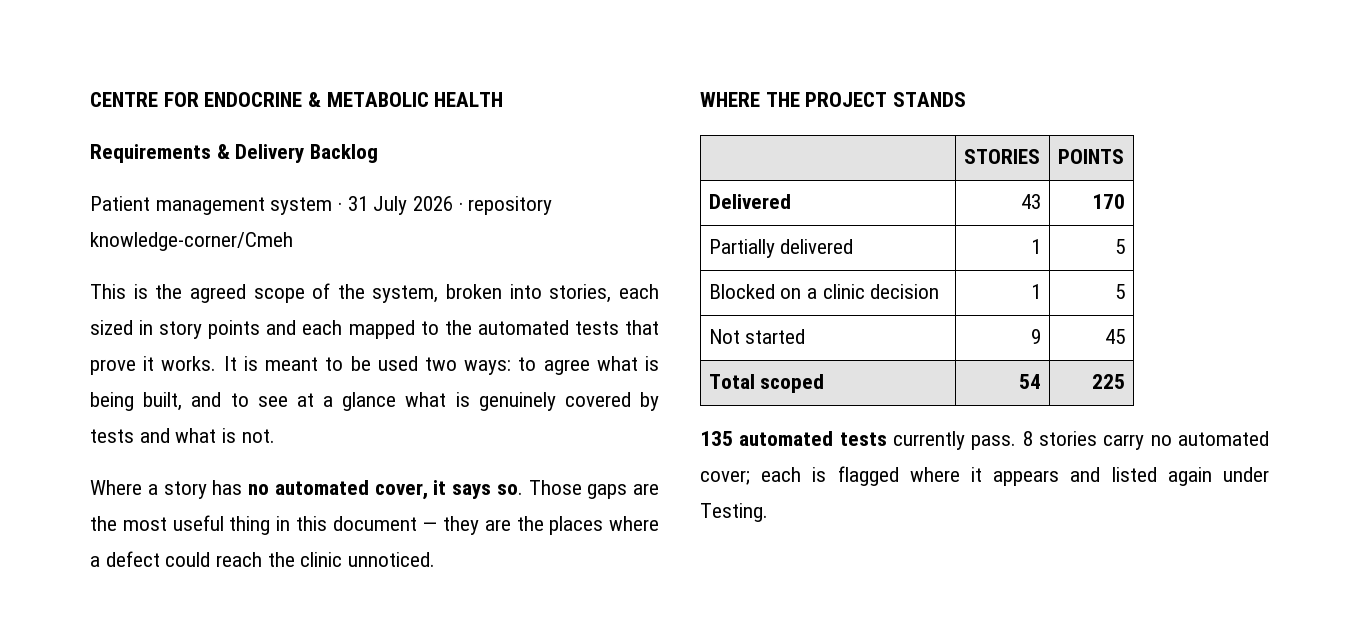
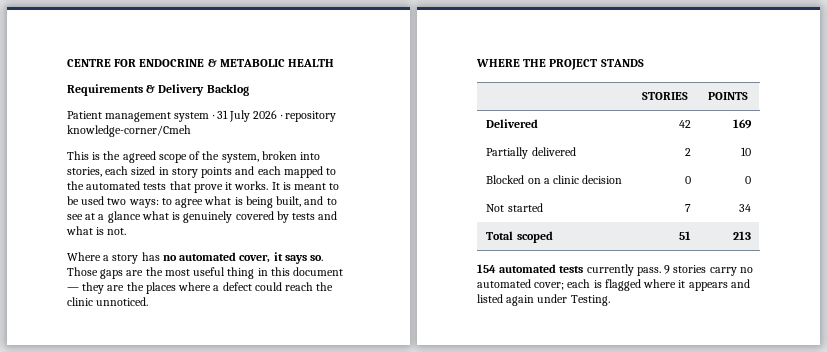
- Delivered | 43 | 170
+ Delivered | 42 | 169
- Partially delivered | 1 | 5
+ Partially delivered | 2 | 10
- Blocked on a clinic decision | 1 | 5
+ Blocked on a clinic decision | 0 | 0
- Not started | 9 | 45
+ Not started | 7 | 34
- Total scoped | 54 | 225
- 135 automated tests currently pass.
+ Total scoped | 51 | 213
+ 154 automated tests currently pass.
- 8 stories carry no automated cover; each is flagged where it appears and listed again under Testing.
+ 9 stories carry no automated cover; each is flagged where it appears and listed again under Testing.

